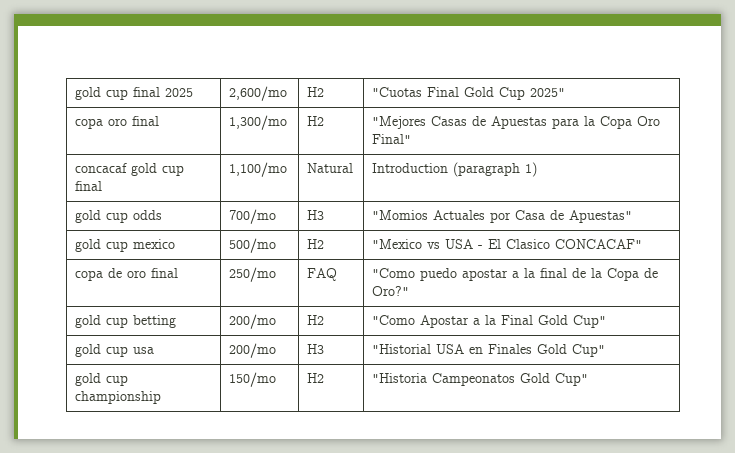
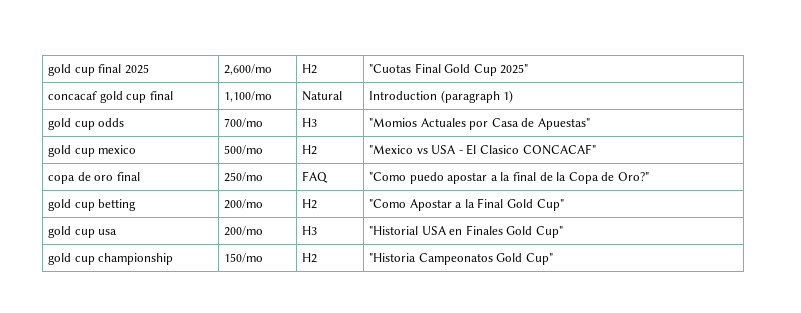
- copa oro final | 1,300/mo | H2 | "Mejores Casas de Apuestas para la Copa Oro Final"

